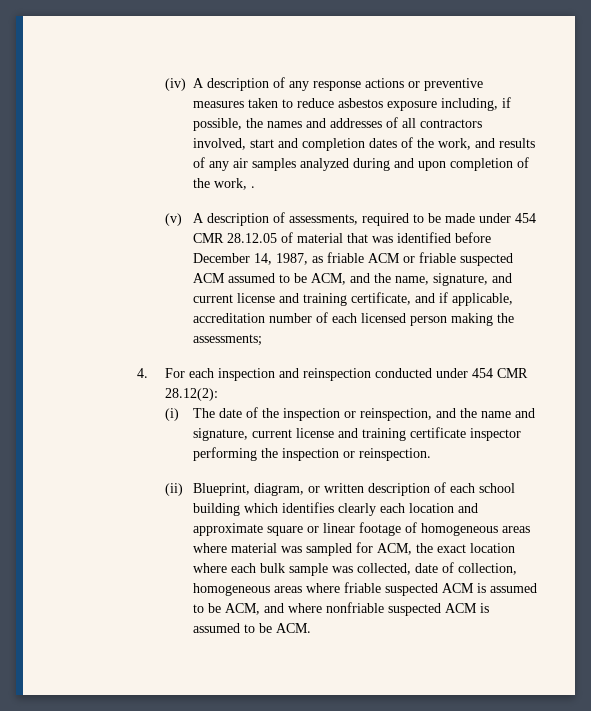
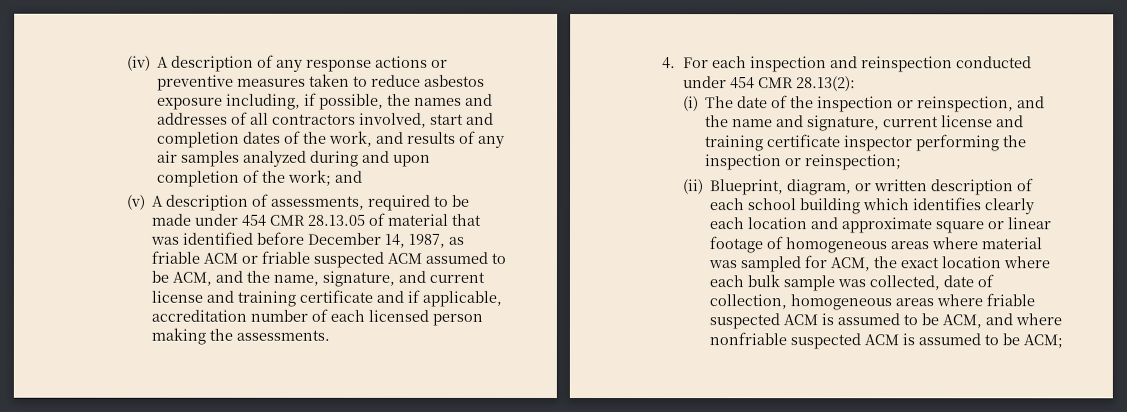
- (iv) A description of any response actions or preventive measures taken to reduce asbestos exposure including, if possible, the names and addresses of all contractors involved, start and completion dates of the work, and results of any air samples analyzed during and upon completion of the work, .
+ (iv) A description of any response actions or preventive measures taken to reduce asbestos exposure including, if possible, the names and addresses of all contractors involved, start and completion dates of the work, and results of any air samples analyzed during and upon completion of the work; and
- (v) A description of assessments, required to be made under 454 CMR 28.12.05 of material that was identified before December 14, 1987, as friable ACM or friable suspected ACM assumed to be ACM, and the name, signature, and current license and training certificate, and if applicable, accreditation number of each licensed person making the assessments;
+ (v) A description of assessments, required to be made under 454 CMR 28.13.05 of material that was identified before December 14, 1987, as friable ACM or friable suspected ACM assumed to be ACM, and the name, signature, and current license and training certificate and if applicable, accreditation number of each licensed person making the assessments.
- 4. For each inspection and reinspection conducted under 454 CMR 28.12(2):
+ 4. For each inspection and reinspection conducted under 454 CMR 28.13(2):
- (i) The date of the inspection or reinspection, and the name and signature, current license and training certificate inspector performing the inspection or reinspection.
+ (i) The date of the inspection or reinspection, and the name and signature, current license and training certificate inspector performing the inspection or reinspection;
- (ii) Blueprint, diagram, or written description of each school building which identifies clearly each location and approximate square or linear footage of homogeneous areas where material was sampled for ACM, the exact location where each bulk sample was collected, date of collection, homogeneous areas where friable suspected ACM is assumed to be ACM, and where nonfriable suspected ACM is assumed to be ACM.
+ (ii) Blueprint, diagram, or written description of each school building which identifies clearly each location and approximate square or linear footage of homogeneous areas where material was sampled for ACM, the exact location where each bulk sample was collected, date of collection, homogeneous areas where friable suspected ACM is assumed to be ACM, and where nonfriable suspected ACM is assumed to be ACM;

